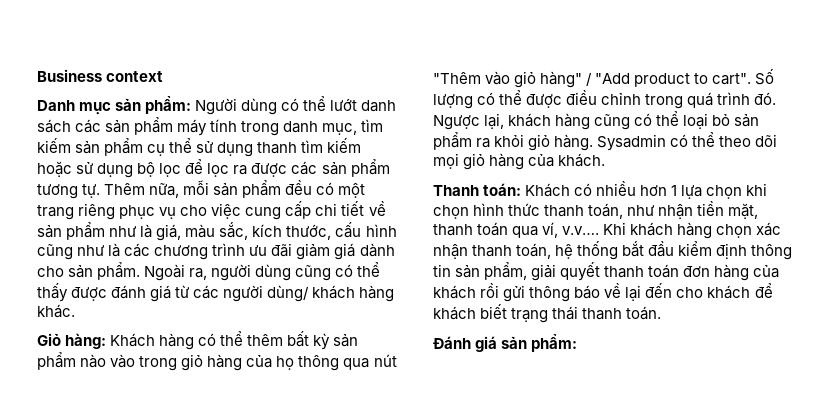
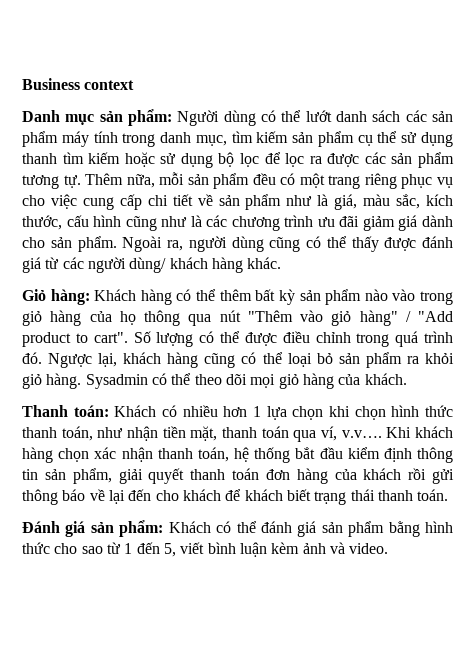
- Đánh giá sản phẩm:
+ Đánh giá sản phẩm: Khách có thể đánh giá sản phẩm bằng hình thức cho sao từ 1 đến 5, viết bình luận kèm ảnh và video.

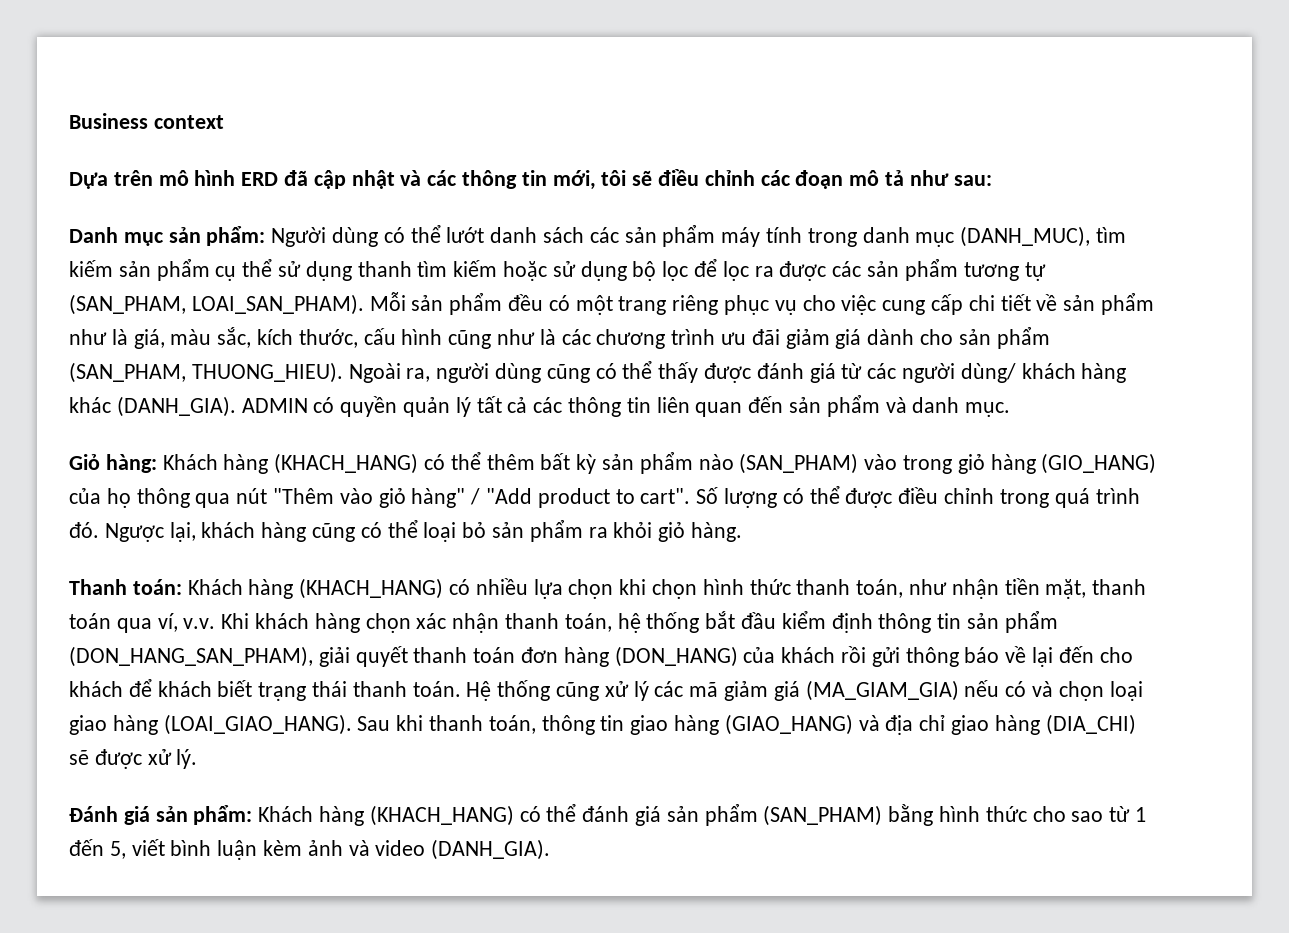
+ Dựa trên mô hình ERD đã cập nhật và các thông tin mới, tôi sẽ điều chỉnh các đoạn mô tả như sau:
- Người dùng có thể lướt danh sách các sản phẩm máy tính trong danh mục, tìm kiếm sản phẩm cụ thể sử dụng thanh tìm kiếm hoặc sử dụng bộ lọc để lọc ra được các sản phẩm tương tự. Thêm nữa, mỗi sản phẩm đều có một trang riêng phục vụ cho việc cung cấp chi tiết về sản phẩm như là giá, màu sắc, kích thước, cấu hình cũng như là các chương trình ưu đãi giảm giá dành cho sản phẩm.
+ Người dùng có thể lướt danh sách các sản phẩm máy tính trong danh mục (DANH_MUC), tìm kiếm sản phẩm cụ thể sử dụng thanh tìm kiếm hoặc sử dụng bộ lọc để lọc ra được các sản phẩm tương tự (SAN_PHAM, LOAI_SAN_PHAM). Mỗi sản phẩm đều có một trang riêng phục vụ cho việc cung cấp chi tiết về sản phẩm như là giá, màu sắc, kích thước, cấu hình cũng như là các chương trình ưu đãi giảm giá dành cho sản phẩm (SAN_PHAM, THUONG_HIEU).
- Ngoài ra, người dùng cũng có thể thấy được đánh giá từ các người dùng/ khách hàng khác.
+ Ngoài ra, người dùng cũng có thể thấy được đánh giá từ các người dùng/ khách hàng khác (DANH_GIA). ADMIN có quyền quản lý tất cả các thông tin liên quan đến sản phẩm và danh mục.
- Giỏ hàng: Khách hàng có thể thêm bất kỳ sản phẩm nào vào trong giỏ hàng của họ thông qua nút "Thêm vào giỏ hàng" / "Add product to cart".
+ Giỏ hàng: Khách hàng (KHACH_HANG) có thể thêm bất kỳ sản phẩm nào (SAN_PHAM) vào trong giỏ hàng (GIO_HANG) của họ thông qua nút "Thêm vào giỏ hàng" / "Add product to cart".
- Sysadmin có thể theo dõi mọi giỏ hàng của khách.
- Thanh toán: Khách có nhiều hơn 1 lựa chọn khi chọn hình thức thanh toán, như nhận tiền mặt, thanh toán qua ví, v.v…. Khi khách hàng chọn xác nhận thanh toán, hệ thống bắt đầu kiểm định thông tin sản phẩm, giải quyết thanh toán đơn hàng của khách rồi gửi thông báo về lại đến cho khách để khách biết trạng thái thanh toán.
+ Thanh toán: Khách hàng (KHACH_HANG) có nhiều lựa chọn khi chọn hình thức thanh toán, như nhận tiền mặt, thanh toán qua ví, v.v. Khi khách hàng chọn xác nhận thanh toán, hệ thống bắt đầu kiểm định thông tin sản phẩm (DON_HANG_SAN_PHAM), giải quyết thanh toán đơn hàng (DON_HANG) của khách rồi gửi thông báo về lại đến cho khách để khách biết trạng thái thanh toán. Hệ thống cũng xử lý các mã giảm giá (MA_GIAM_GIA) nếu có và chọn loại giao hàng (LOAI_GIAO_HANG). Sau khi thanh toán, thông tin giao hàng (GIAO_HANG) và địa chỉ giao hàng (DIA_CHI) sẽ được xử lý.
- Đánh giá sản phẩm: Khách có thể đánh giá sản phẩm bằng hình thức cho sao từ 1 đến 5, viết bình luận kèm ảnh và video.
+ Đánh giá sản phẩm: Khách hàng (KHACH_HANG) có thể đánh giá sản phẩm (SAN_PHAM) bằng hình thức cho sao từ 1 đến 5, viết bình luận kèm ảnh và video (DANH_GIA).

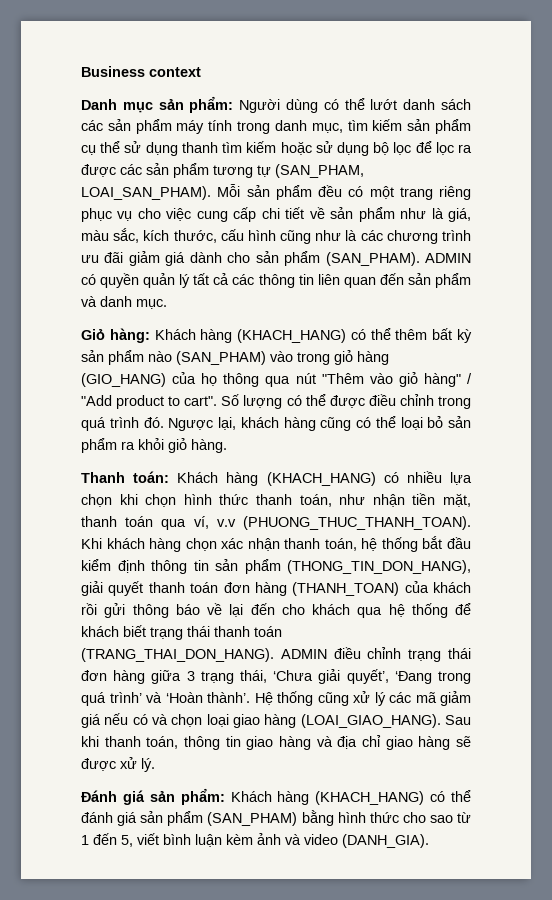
- Dựa trên mô hình ERD đã cập nhật và các thông tin mới, tôi sẽ điều chỉnh các đoạn mô tả như sau:
- Danh mục sản phẩm: Người dùng có thể lướt danh sách các sản phẩm máy tính trong danh mục (DANH_MUC), tìm kiếm sản phẩm cụ thể sử dụng thanh tìm kiếm hoặc sử dụng bộ lọc để lọc ra được các sản phẩm tương tự (SAN_PHAM, LOAI_SAN_PHAM).
+ Danh mục sản phẩm: Người dùng có thể lướt danh sách các sản phẩm máy tính trong danh mục, tìm kiếm sản phẩm cụ thể sử dụng thanh tìm kiếm hoặc sử dụng bộ lọc để lọc ra được các sản phẩm tương tự (SAN_PHAM, LOAI_SAN_PHAM).
- Mỗi sản phẩm đều có một trang riêng phục vụ cho việc cung cấp chi tiết về sản phẩm như là giá, màu sắc, kích thước, cấu hình cũng như là các chương trình ưu đãi giảm giá dành cho sản phẩm (SAN_PHAM, THUONG_HIEU). Ngoài ra, người dùng cũng có thể thấy được đánh giá từ các người dùng/ khách hàng khác (DANH_GIA).
+ Mỗi sản phẩm đều có một trang riêng phục vụ cho việc cung cấp chi tiết về sản phẩm như là giá, màu sắc, kích thước, cấu hình cũng như là các chương trình ưu đãi giảm giá dành cho sản phẩm (SAN_PHAM).
- Khách hàng (KHACH_HANG) có nhiều lựa chọn khi chọn hình thức thanh toán, như nhận tiền mặt, thanh toán qua ví, v.v. Khi khách hàng chọn xác nhận thanh toán, hệ thống bắt đầu kiểm định thông tin sản phẩm (DON_HANG_SAN_PHAM), giải quyết thanh toán đơn hàng (DON_HANG) của khách rồi gửi thông báo về lại đến cho khách để khách biết trạng thái thanh toán.
+ Khách hàng (KHACH_HANG) có nhiều lựa chọn khi chọn hình thức thanh toán, như nhận tiền mặt, thanh toán qua ví, v.v (PHUONG_THUC_THANH_TOAN). Khi khách hàng chọn xác nhận thanh toán, hệ thống bắt đầu kiểm định thông tin sản phẩm (THONG_TIN_DON_HANG), giải quyết thanh toán đơn hàng (THANH_TOAN) của khách rồi gửi thông báo về lại đến cho khách qua hệ thống để khách biết trạng thái thanh toán (TRANG_THAI_DON_HANG). ADMIN điều chỉnh trạng thái đơn hàng giữa 3 trạng thái, ‘Chưa giải quyết’, ‘Đang trong quá trình’ và ‘Hoàn thành’.
- Hệ thống cũng xử lý các mã giảm giá (MA_GIAM_GIA) nếu có và chọn loại giao hàng (LOAI_GIAO_HANG).
+ Hệ thống cũng xử lý các mã giảm giá nếu có và chọn loại giao hàng (LOAI_GIAO_HANG).
- Sau khi thanh toán, thông tin giao hàng (GIAO_HANG) và địa chỉ giao hàng (DIA_CHI) sẽ được xử lý.
+ Sau khi thanh toán, thông tin giao hàng và địa chỉ giao hàng sẽ được xử lý.

